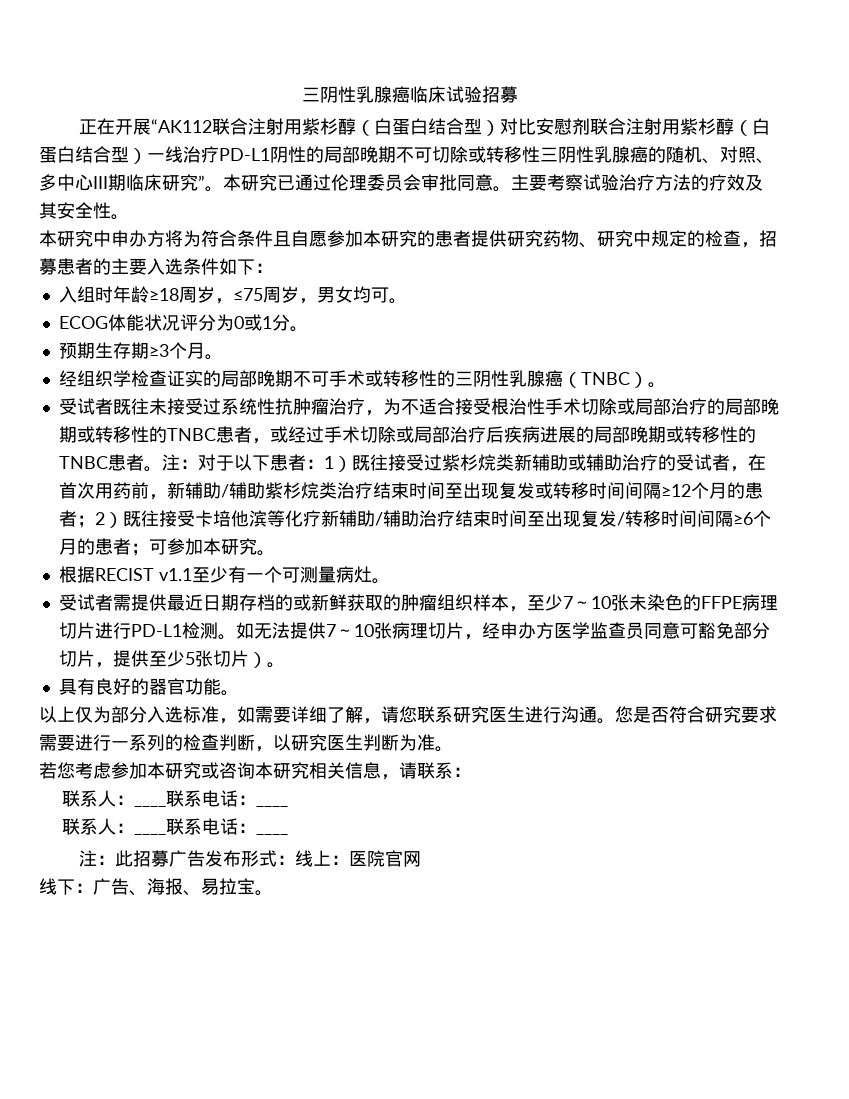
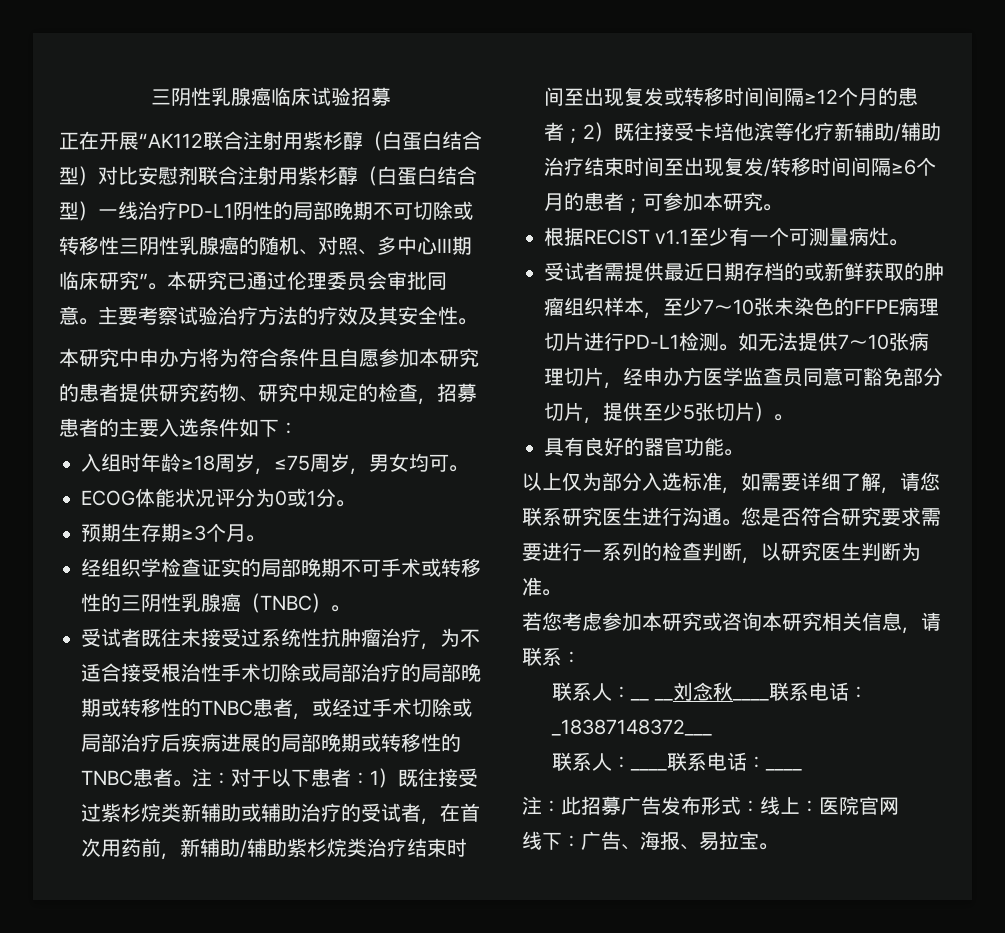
  若您考虑参加本研究或咨询本研究相关信息，请联系：
- 联系人：____联系电话：____
+ 联系人：__ __刘念秋____联系电话：_18387148372___

